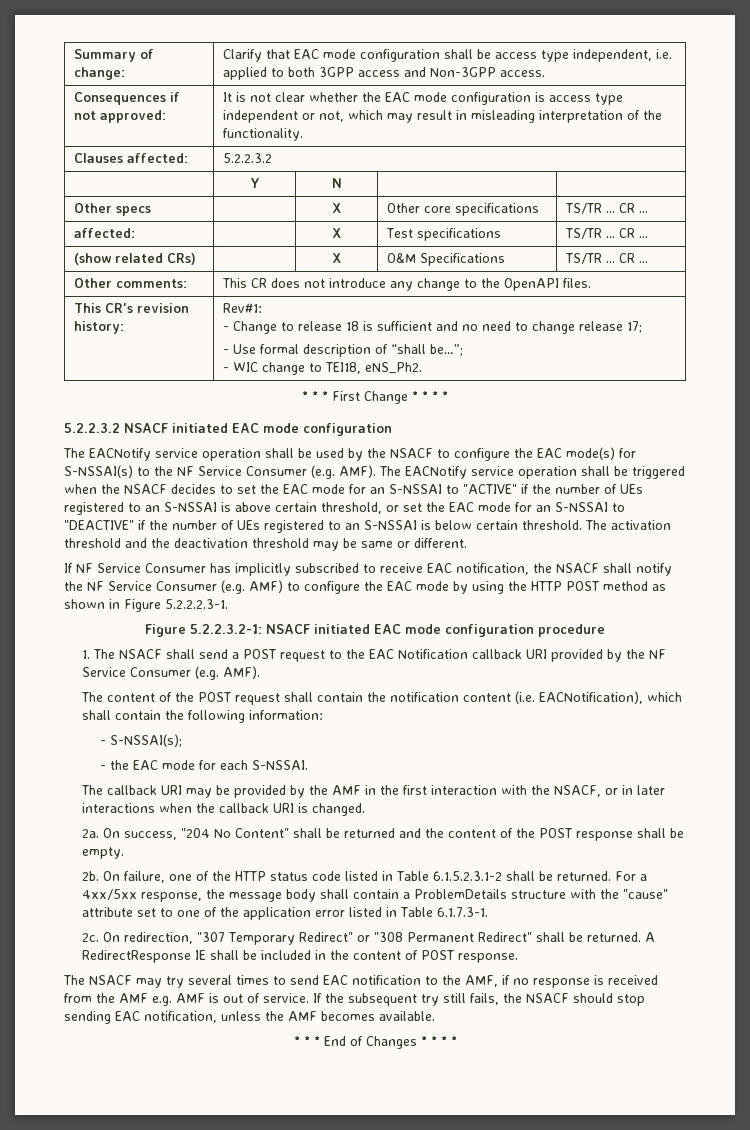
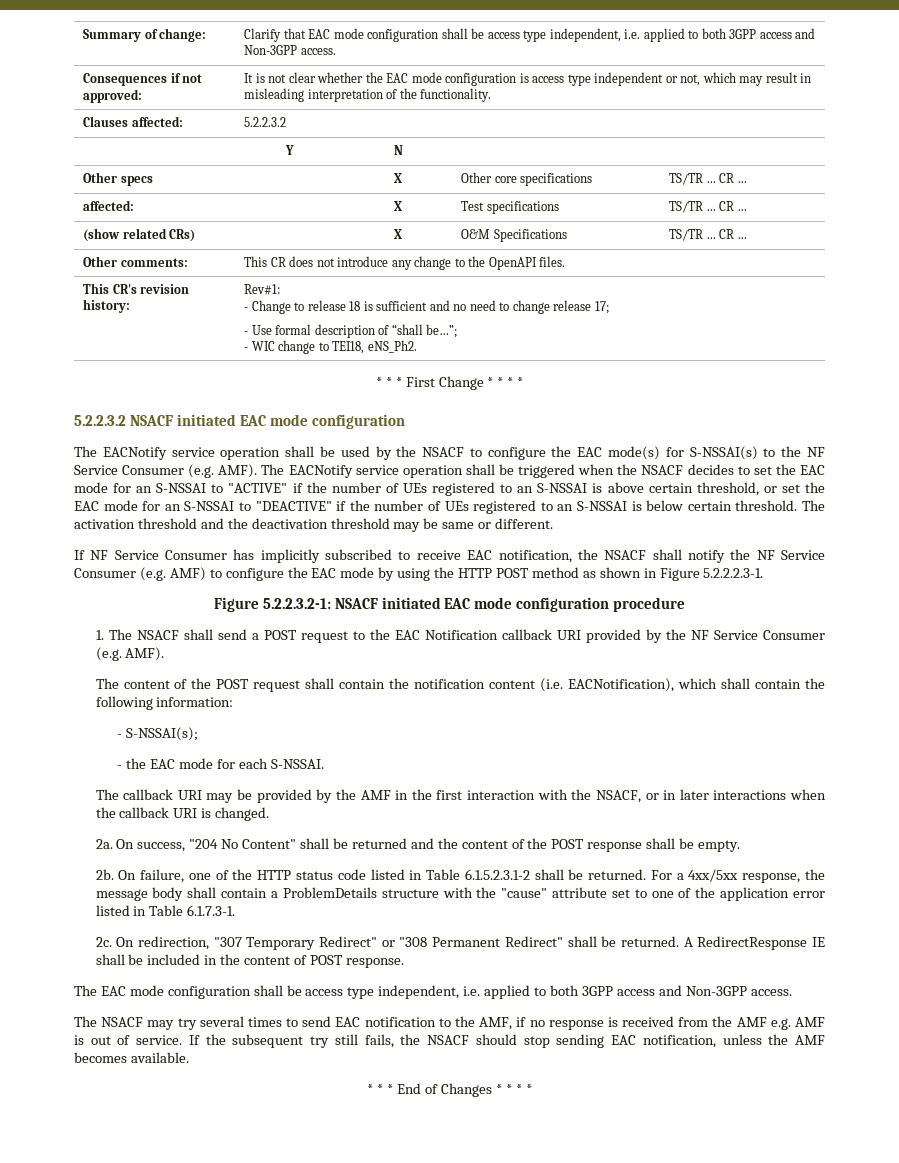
+ The EAC mode configuration shall be access type independent, i.e. applied to both 3GPP access and Non-3GPP access.

